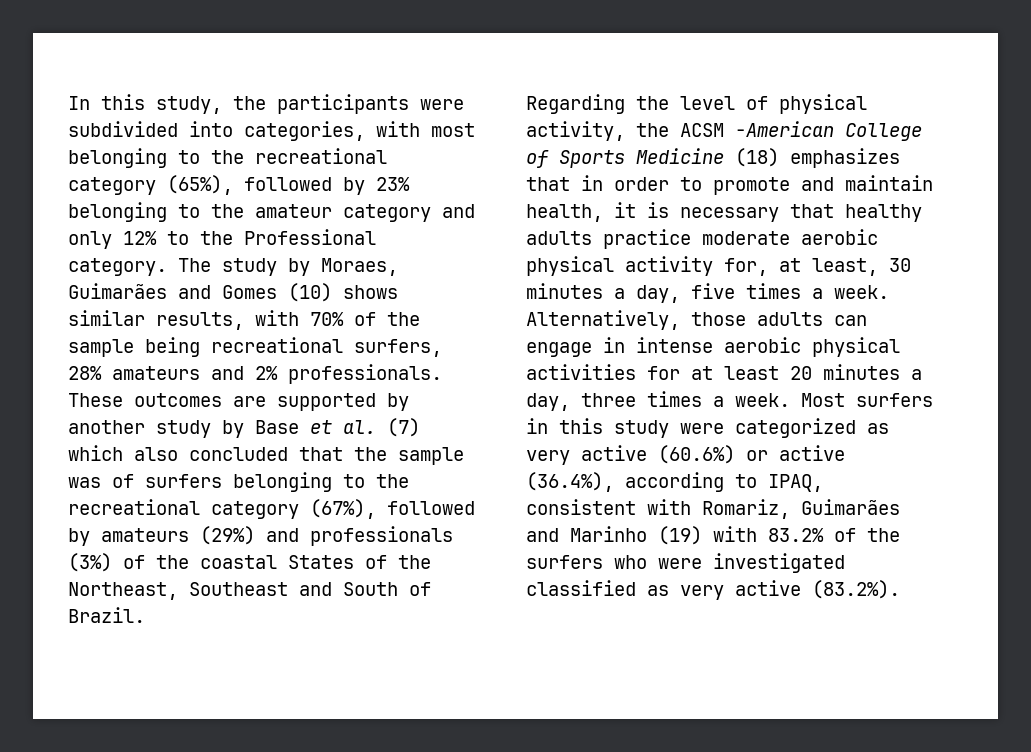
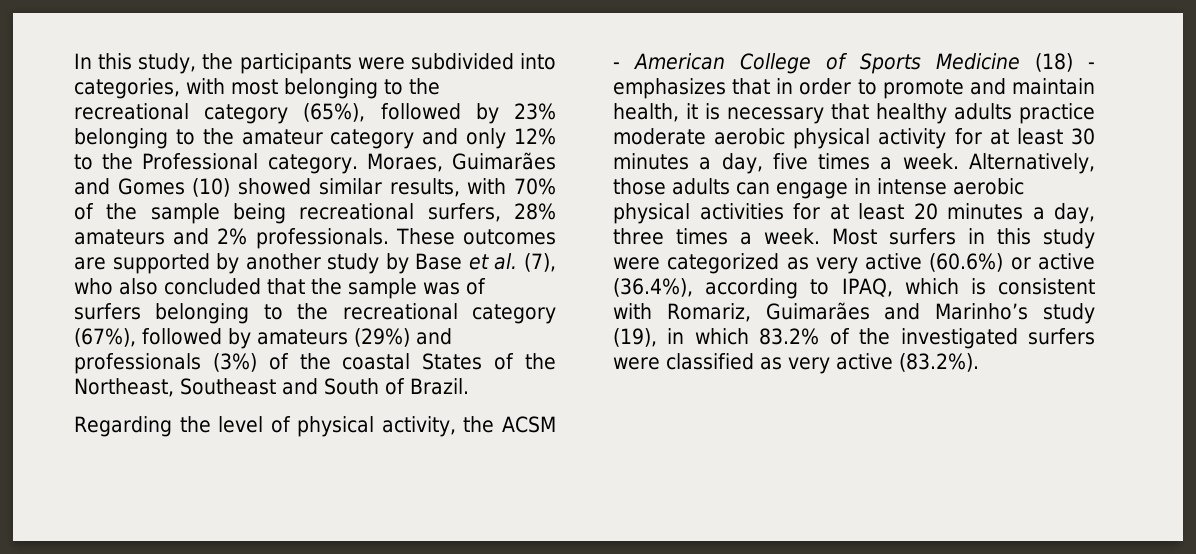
- The study by Moraes, Guimarães and Gomes (10) shows similar results, with 70% of the sample being recreational surfers, 28% amateurs and 2% professionals.
+ Moraes, Guimarães and Gomes (10) showed similar results, with 70% of the sample being recreational surfers, 28% amateurs and 2% professionals.
- These outcomes are supported by another study by Base et al. (7) which also concluded that the sample was of surfers belonging to the recreational category (67%), followed by amateurs (29%) and professionals (3%) of the coastal States of the Northeast, Southeast and South of Brazil.
+ These outcomes are supported by another study by Base et al. (7), who also concluded that the sample was of surfers belonging to the recreational category (67%), followed by amateurs (29%) and professionals (3%) of the coastal States of the Northeast, Southeast and South of Brazil.
- Regarding the level of physical activity, the ACSM -American College of Sports Medicine (18) emphasizes that in order to promote and maintain health, it is necessary that healthy adults practice moderate aerobic physical activity for, at least, 30 minutes a day, five times a week.
+ Regarding the level of physical activity, the ACSM - American College of Sports Medicine (18) - emphasizes that in order to promote and maintain health, it is necessary that healthy adults practice moderate aerobic physical activity for at least 30 minutes a day, five times a week.
- Most surfers in this study were categorized as very active (60.6%) or active (36.4%), according to IPAQ, consistent with Romariz, Guimarães and Marinho (19) with 83.2% of the surfers who were investigated classified as very active (83.2%).
+ Most surfers in this study were categorized as very active (60.6%) or active (36.4%), according to IPAQ, which is consistent with Romariz, Guimarães and Marinho’s study (19), in which 83.2% of the investigated surfers were classified as very active (83.2%).

